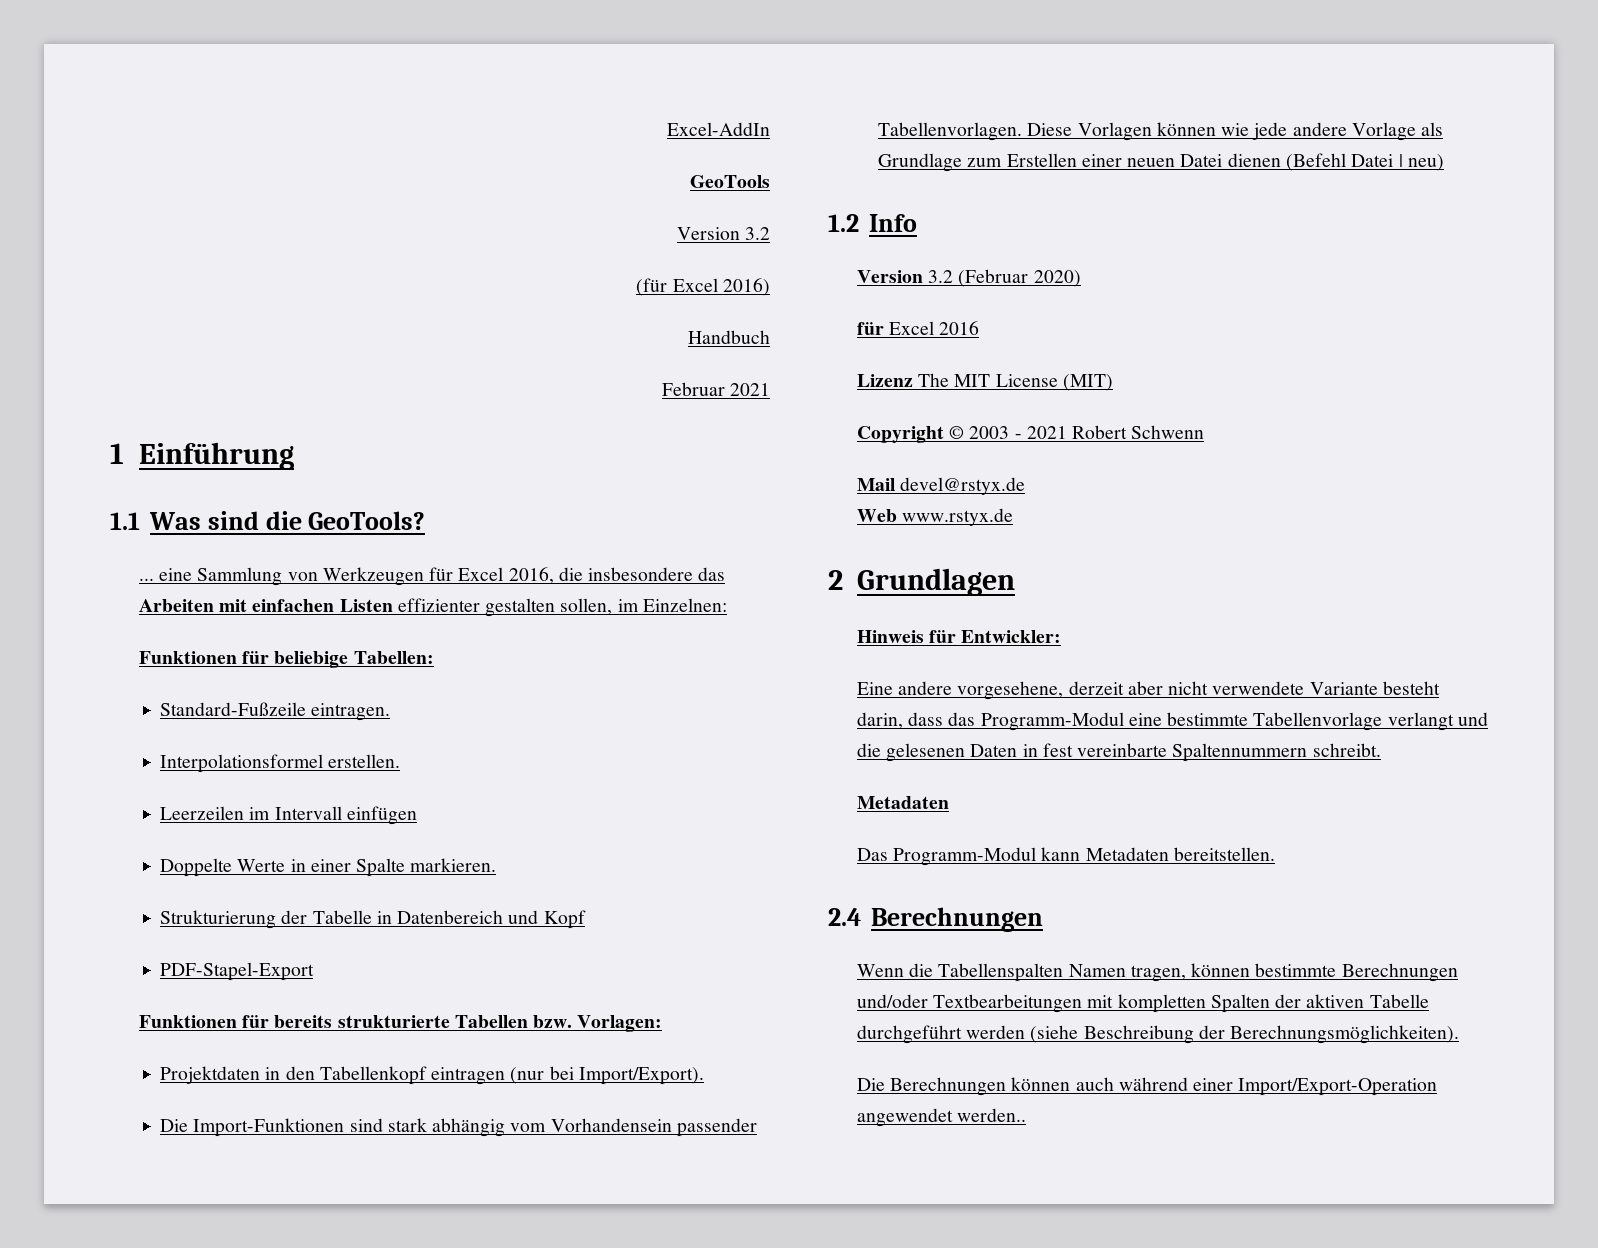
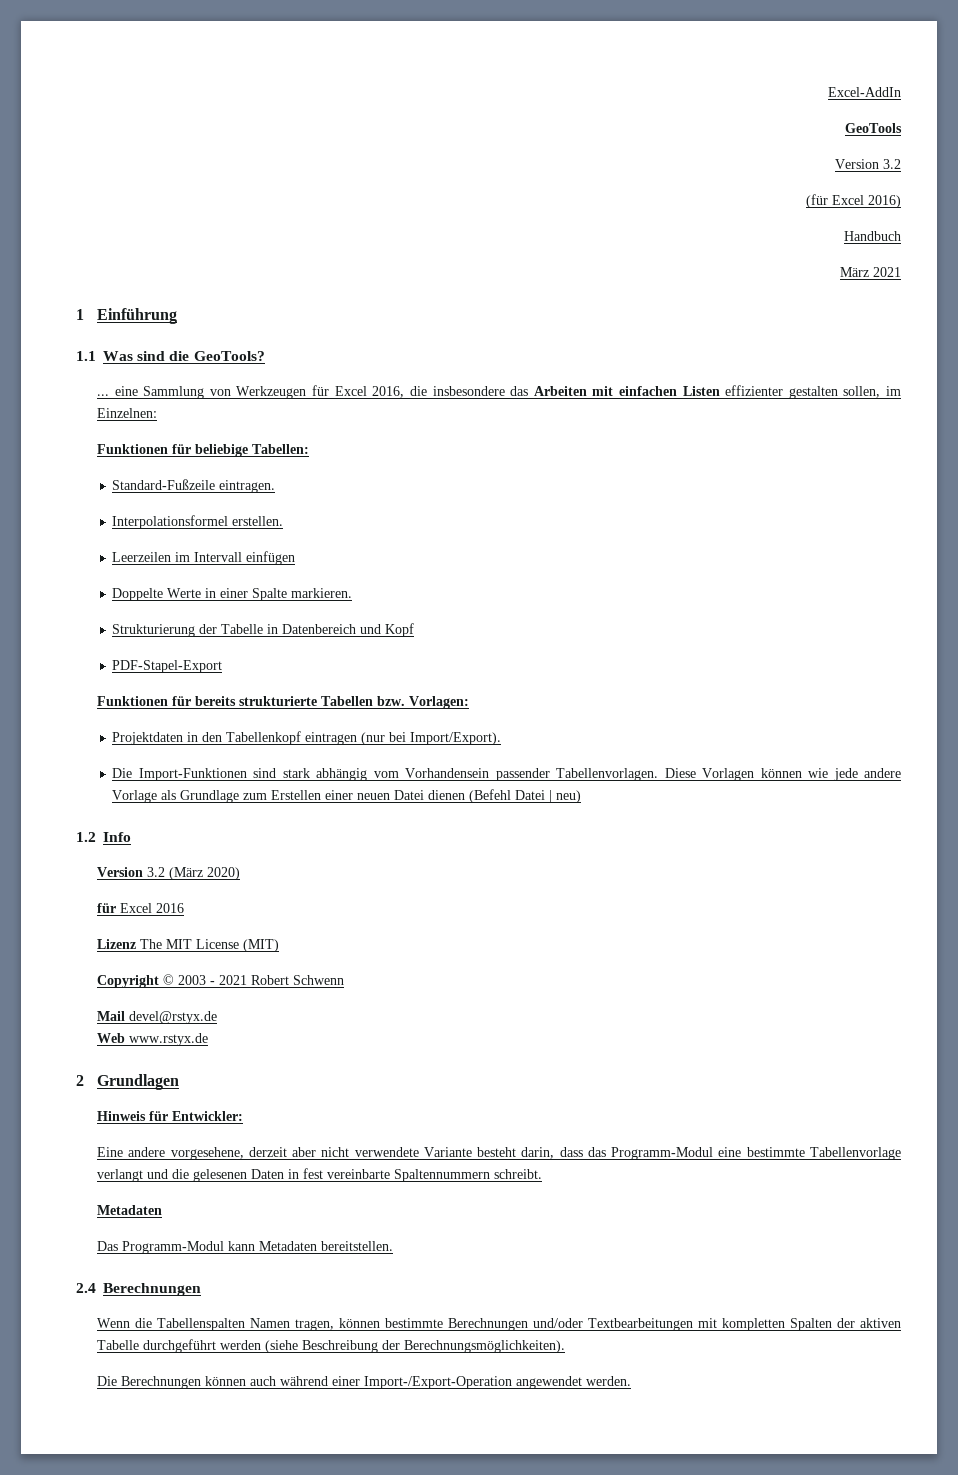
- Februar 2021
+ März 2021
- Version 3.2 (Februar 2020)
+ Version 3.2 (März 2020)
- Die Berechnungen können auch während einer Import/Export-Operation angewendet werden..
+ Die Berechnungen können auch während einer Import-/Export-Operation angewendet werden.

